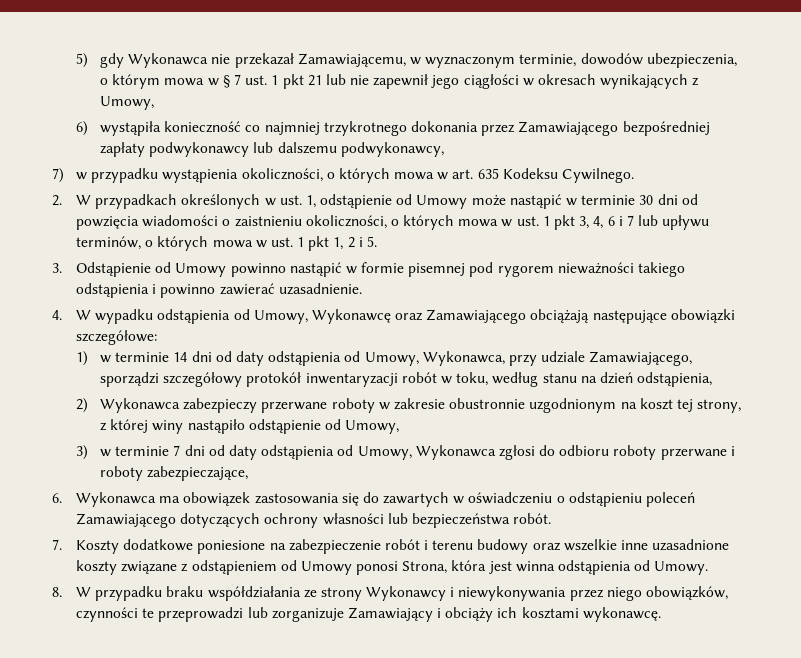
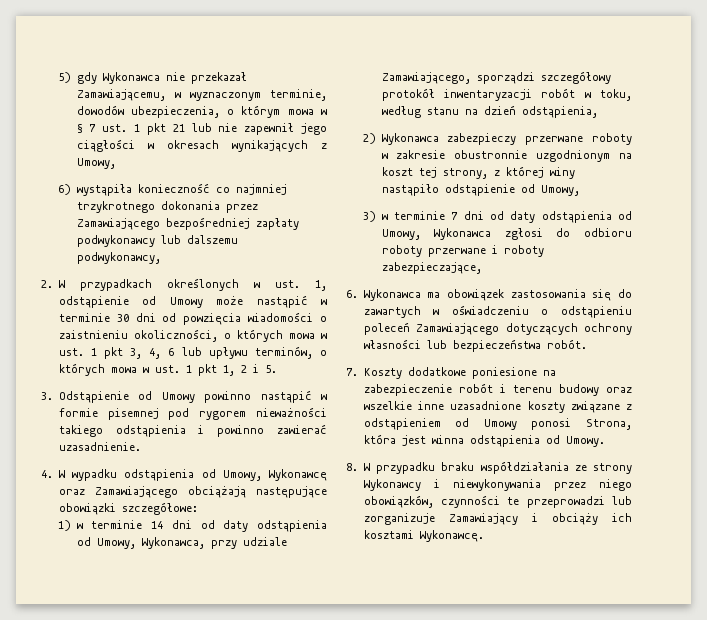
- 7) w przypadku wystąpienia okoliczności, o których mowa w art. 635 Kodeksu Cywilnego.
- 2. W przypadkach określonych w ust. 1, odstąpienie od Umowy może nastąpić w terminie 30 dni od powzięcia wiadomości o zaistnieniu okoliczności, o których mowa w ust. 1 pkt 3, 4, 6 i 7 lub upływu terminów, o których mowa w ust. 1 pkt 1, 2 i 5.
+ 2. W przypadkach określonych w ust. 1, odstąpienie od Umowy może nastąpić w terminie 30 dni od powzięcia wiadomości o zaistnieniu okoliczności, o których mowa w ust. 1 pkt 3, 4, 6 lub upływu terminów, o których mowa w ust. 1 pkt 1, 2 i 5.
- 8. W przypadku braku współdziałania ze strony Wykonawcy i niewykonywania przez niego obowiązków, czynności te przeprowadzi lub zorganizuje Zamawiający i obciąży ich kosztami wykonawcę.
+ 8. W przypadku braku współdziałania ze strony Wykonawcy i niewykonywania przez niego obowiązków, czynności te przeprowadzi lub zorganizuje Zamawiający i obciąży ich kosztami Wykonawcę.

